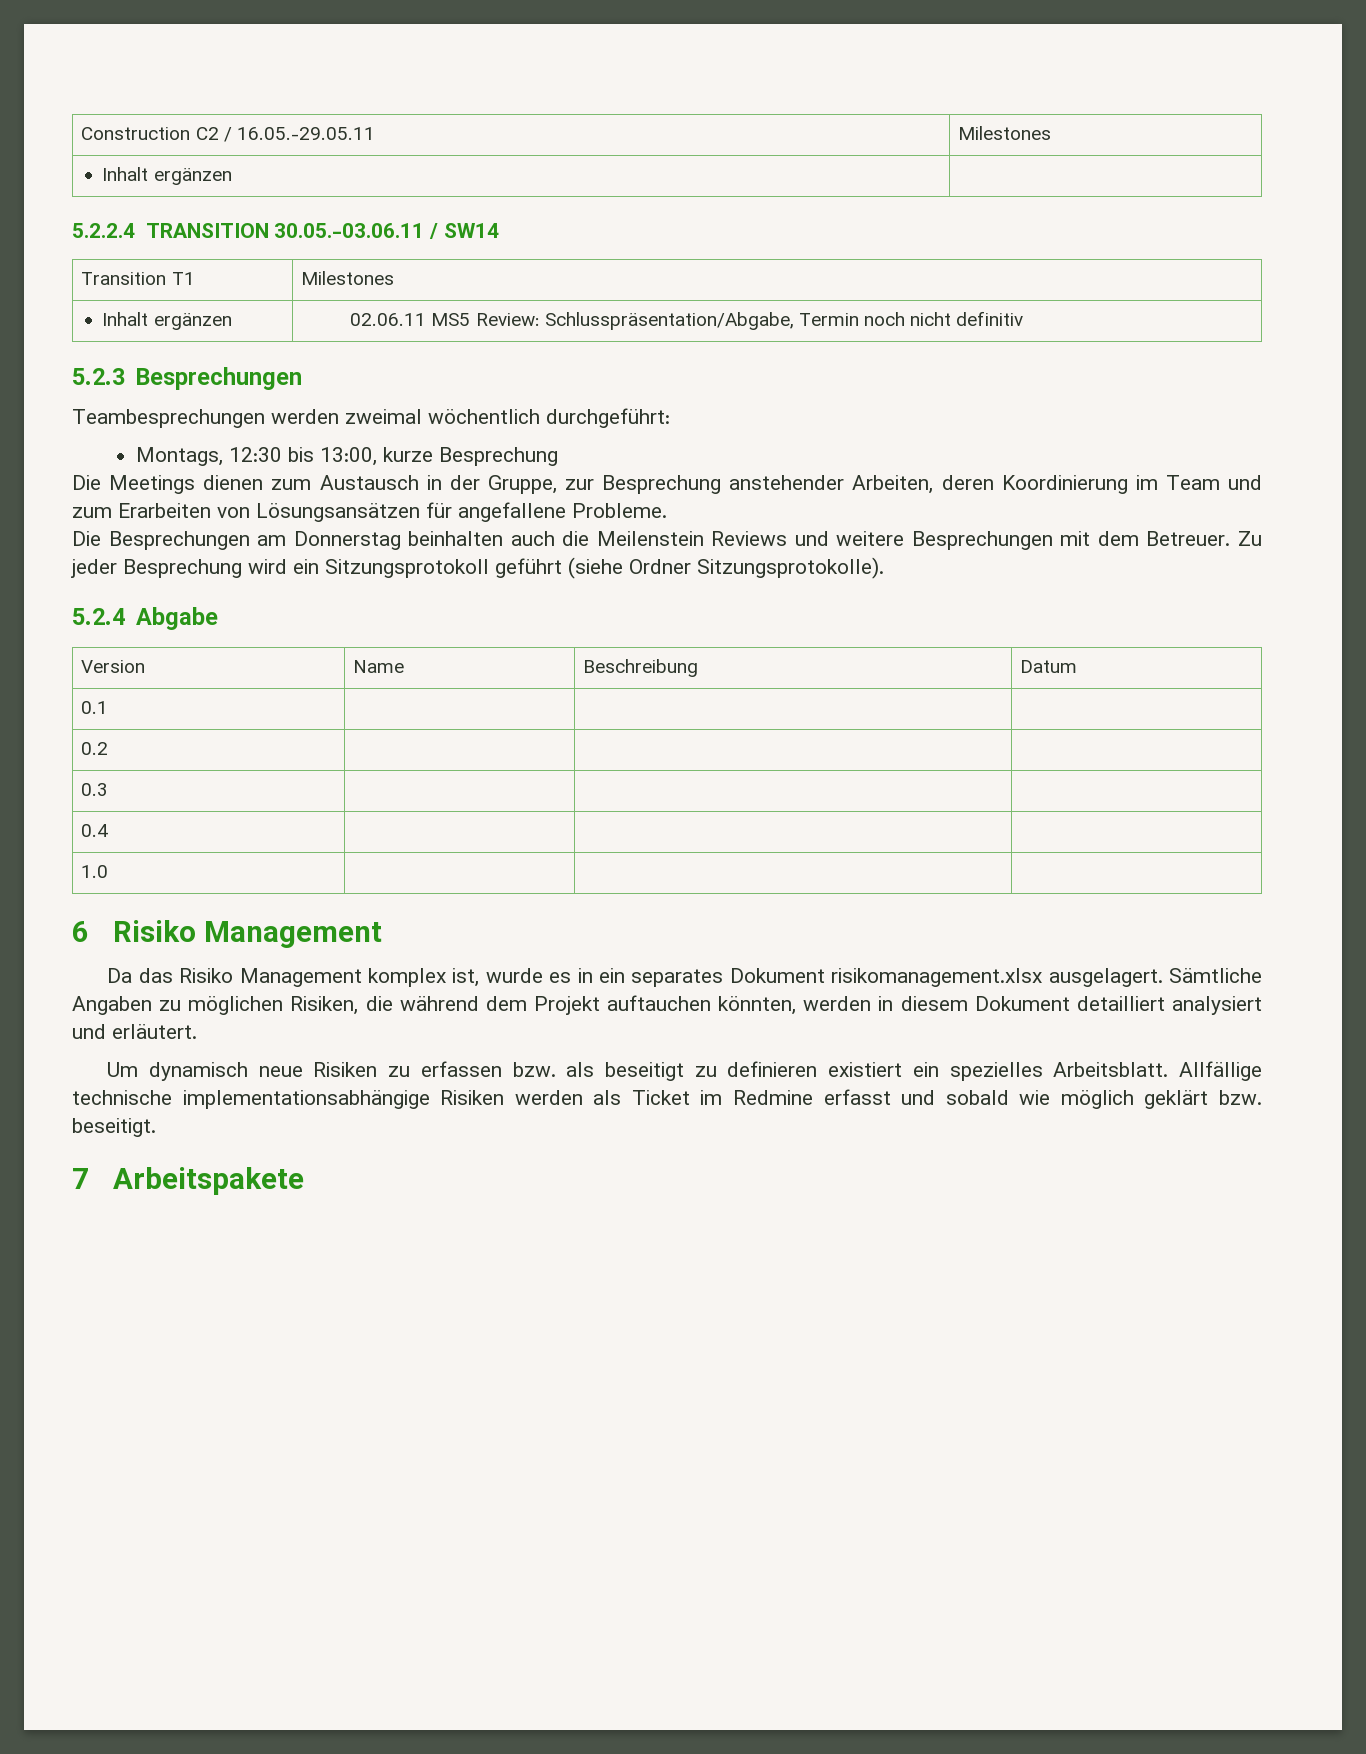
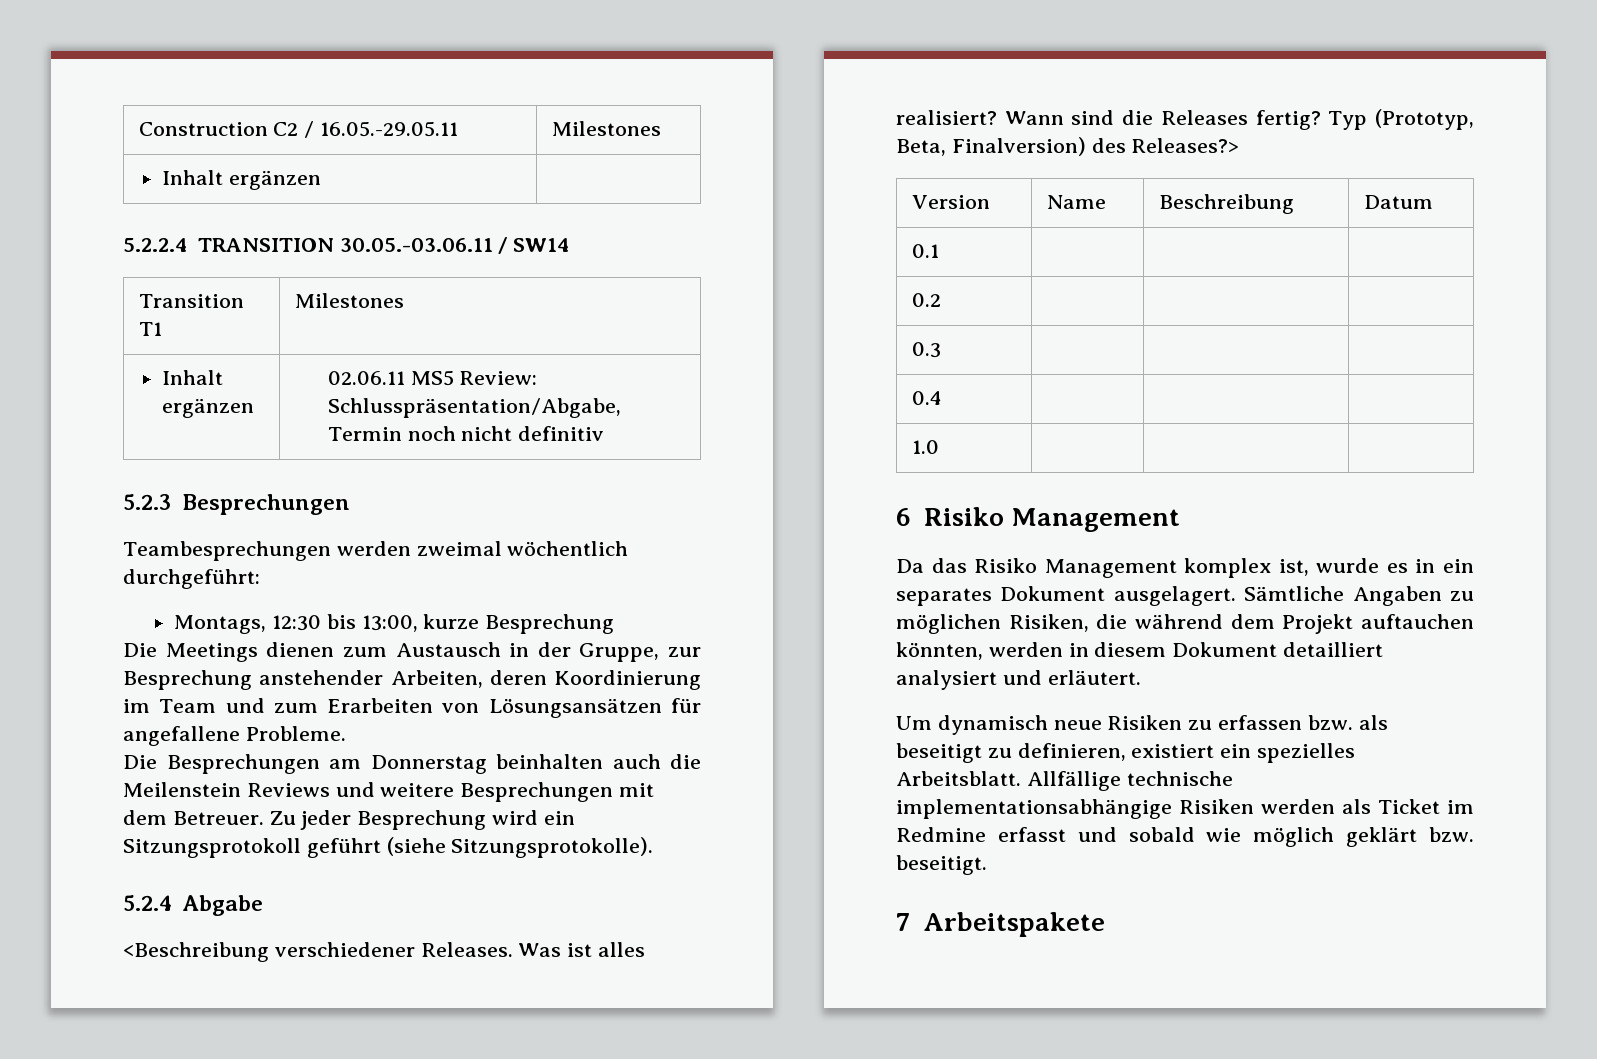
- Zu jeder Besprechung wird ein Sitzungsprotokoll geführt (siehe Ordner Sitzungsprotokolle).
+ Zu jeder Besprechung wird ein Sitzungsprotokoll geführt (siehe Sitzungsprotokolle).
+ <Beschreibung verschiedener Releases. Was ist alles realisiert? Wann sind die Releases fertig? Typ (Prototyp, Beta, Finalversion) des Releases?>
- Da das Risiko Management komplex ist, wurde es in ein separates Dokument risikomanagement.xlsx ausgelagert.
+ Da das Risiko Management komplex ist, wurde es in ein separates Dokument ausgelagert.
- Um dynamisch neue Risiken zu erfassen bzw. als beseitigt zu definieren existiert ein spezielles Arbeitsblatt.
+ Um dynamisch neue Risiken zu erfassen bzw. als beseitigt zu definieren, existiert ein spezielles Arbeitsblatt.

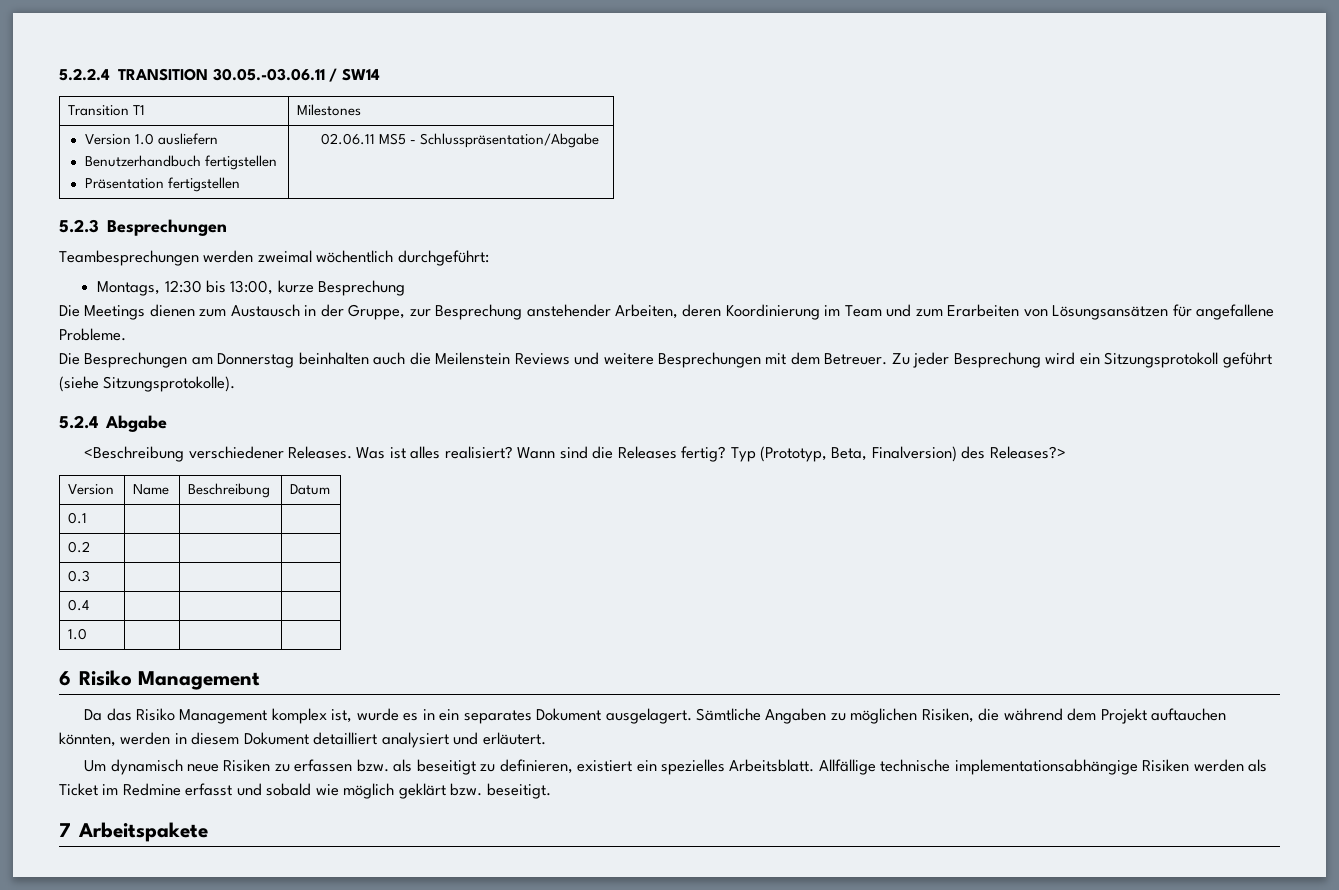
- Construction C2 / 16.05.-29.05.11 | Milestones
- Inhalt ergänzen |
- Inhalt ergänzen | 02.06.11 MS5 Review: Schlusspräsentation/Abgabe, Termin noch nicht definitiv
+ Version 1.0 ausliefern
+ Benutzerhandbuch fertigstellen
+ Präsentation fertigstellen | 02.06.11 MS5 - Schlusspräsentation/Abgabe

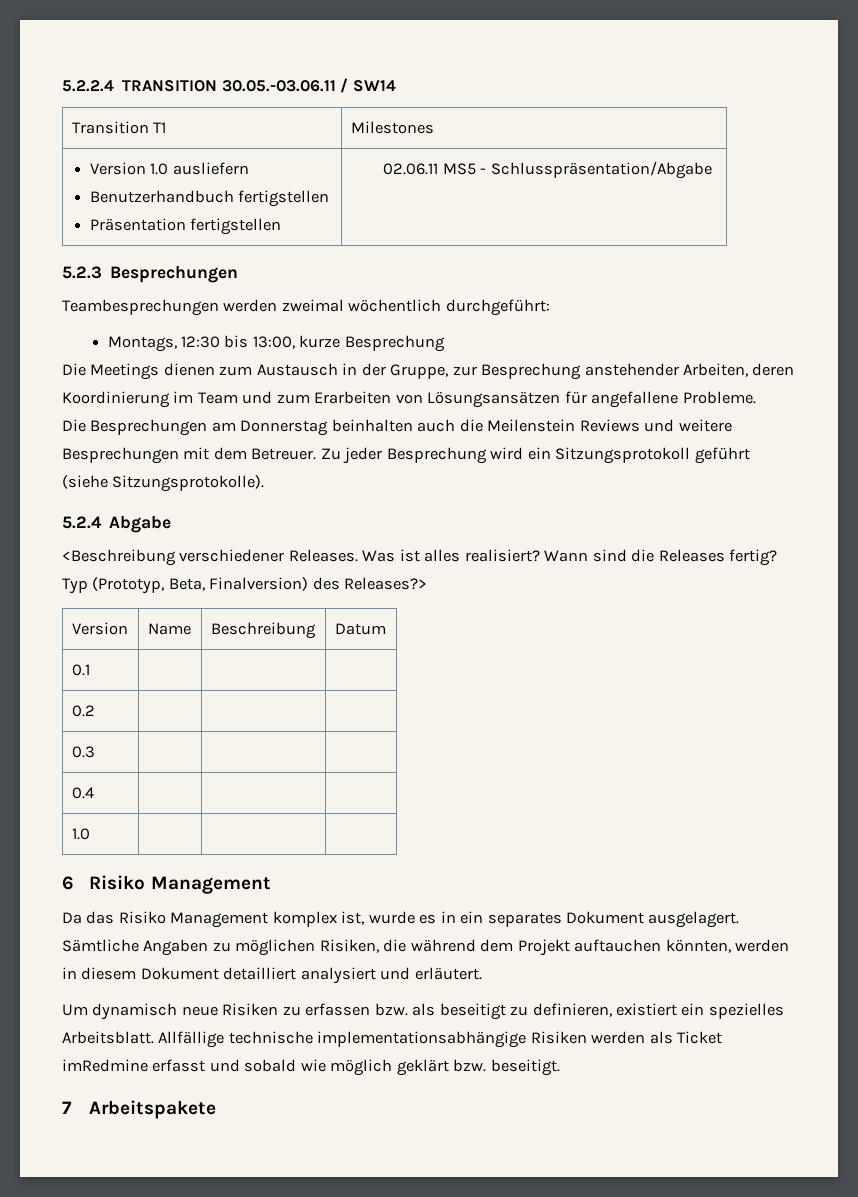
- Allfällige technische implementationsabhängige Risiken werden als Ticket im Redmine erfasst und sobald wie möglich geklärt bzw. beseitigt.
+ Allfällige technische implementationsabhängige Risiken werden als Ticket imRedmine erfasst und sobald wie möglich geklärt bzw. beseitigt.

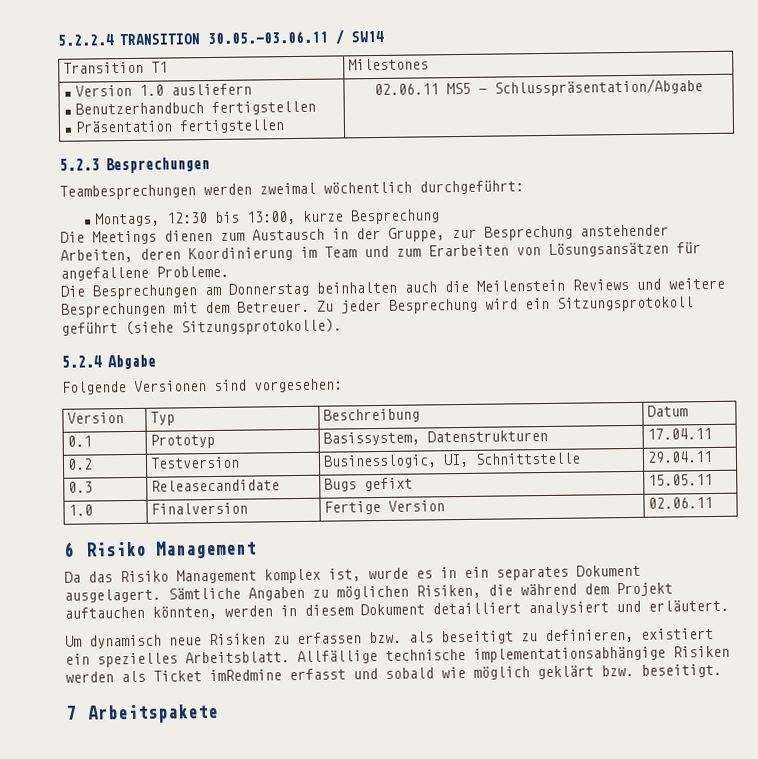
- <Beschreibung verschiedener Releases. Was ist alles realisiert? Wann sind die Releases fertig? Typ (Prototyp, Beta, Finalversion) des Releases?>
- Version | Name | Beschreibung | Datum
+ Folgende Versionen sind vorgesehen:
+ Version | Typ | Beschreibung | Datum
- 0.1 | | |
- 0.2 | | |
- 0.3 | | |
- 0.4 | | |
- 1.0 | | |
+ 0.1 | Prototyp | Basissystem, Datenstrukturen | 17.04.11
+ 0.2 | Testversion | Businesslogic, UI, Schnittstelle | 29.04.11
+ 0.3 | Releasecandidate | Bugs gefixt | 15.05.11
+ 1.0 | Finalversion | Fertige Version | 02.06.11

